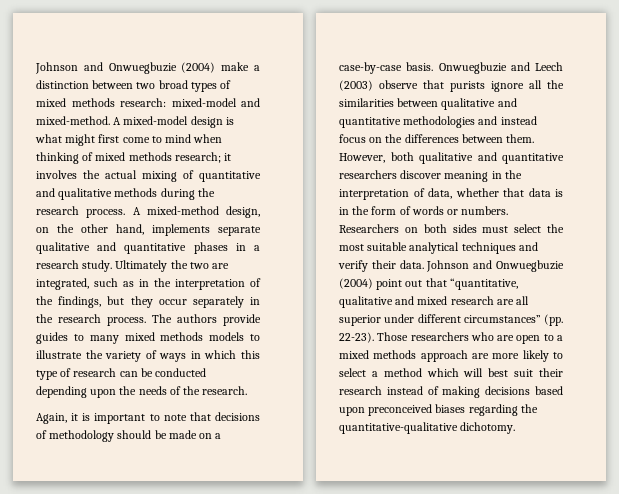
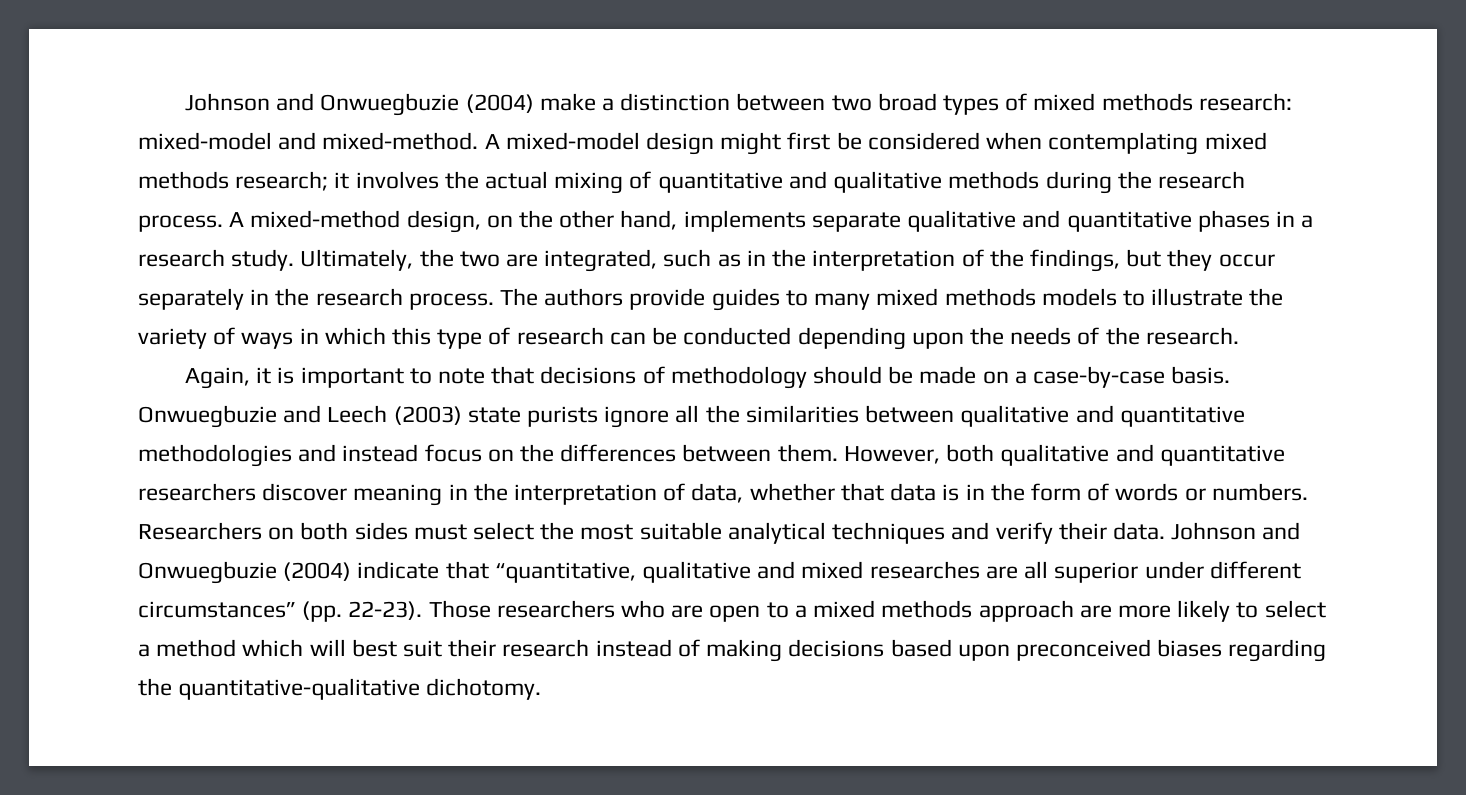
- A mixed-model design is what might first come to mind when thinking of mixed methods research; it involves the actual mixing of quantitative and qualitative methods during the research process.
+ A mixed-model design might first be considered when contemplating mixed methods research; it involves the actual mixing of quantitative and qualitative methods during the research process.
- Ultimately the two are integrated, such as in the interpretation of the findings, but they occur separately in the research process.
+ Ultimately, the two are integrated, such as in the interpretation of the findings, but they occur separately in the research process.
- Onwuegbuzie and Leech (2003) observe that purists ignore all the similarities between qualitative and quantitative methodologies and instead focus on the differences between them.
+ Onwuegbuzie and Leech (2003) state purists ignore all the similarities between qualitative and quantitative methodologies and instead focus on the differences between them.
- Johnson and Onwuegbuzie (2004) point out that “quantitative, qualitative and mixed research are all superior under different circumstances” (pp. 22-23).
+ Johnson and Onwuegbuzie (2004) indicate that “quantitative, qualitative and mixed researches are all superior under different circumstances” (pp. 22-23).

